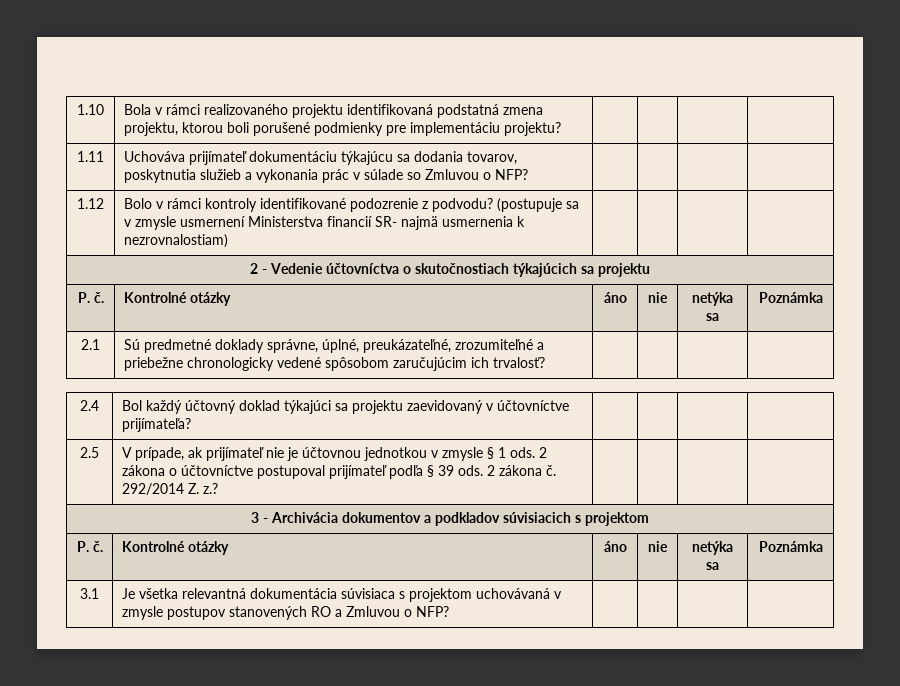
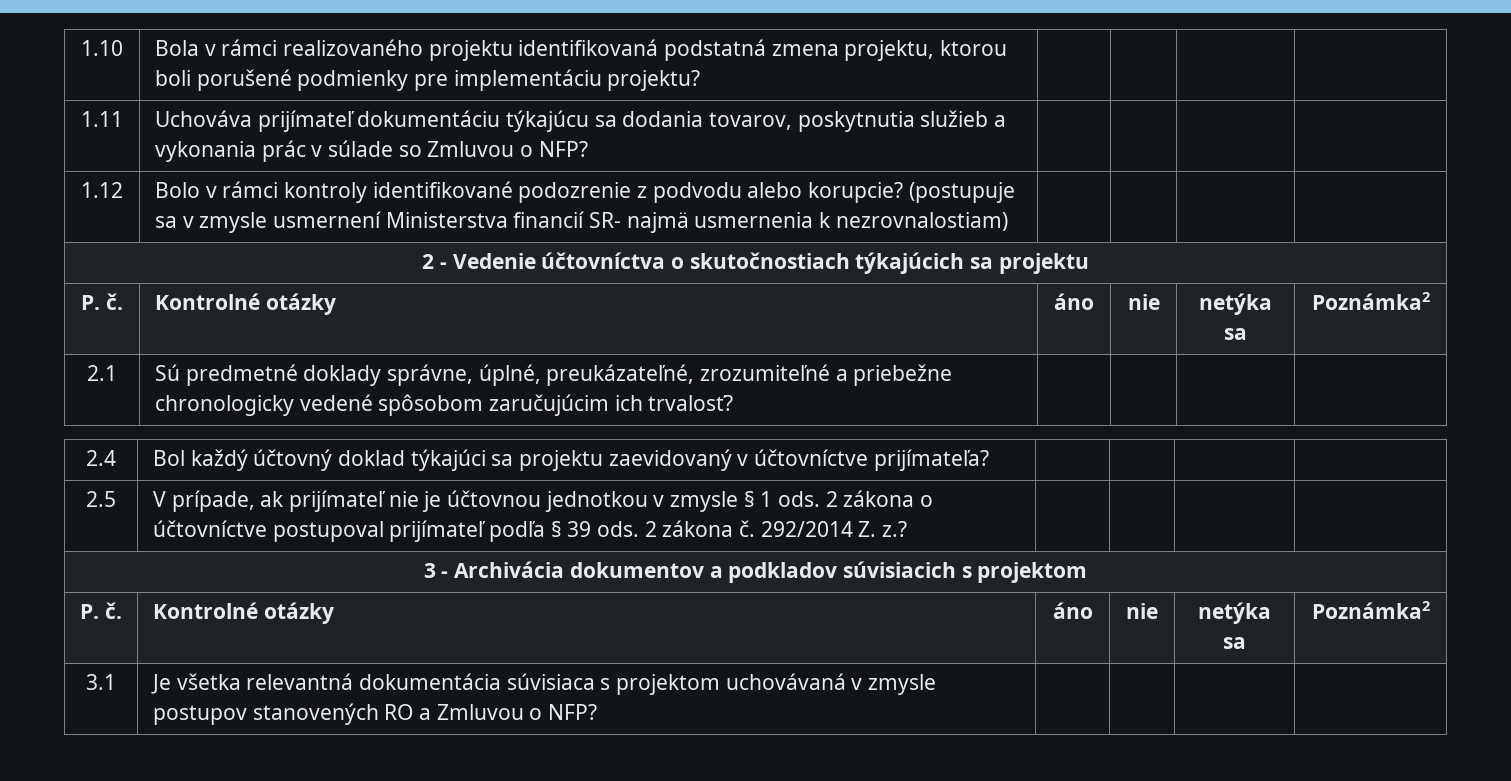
- 1.12 | Bolo v rámci kontroly identifikované podozrenie z podvodu? (postupuje sa v zmysle usmernení Ministerstva financií SR- najmä usmernenia k nezrovnalostiam) | | | |
+ 1.12 | Bolo v rámci kontroly identifikované podozrenie z podvodu alebo korupcie? (postupuje sa v zmysle usmernení Ministerstva financií SR- najmä usmernenia k nezrovnalostiam) | | | |
  2 - Vedenie účtovníctva o skutočnostiach týkajúcich sa projektu
- P. č. | Kontrolné otázky | áno | nie | netýka sa | Poznámka
+ P. č. | Kontrolné otázky | áno | nie | netýka sa | Poznámka2
  3 - Archivácia dokumentov a podkladov súvisiacich s projektom
- P. č. | Kontrolné otázky | áno | nie | netýka sa | Poznámka
+ P. č. | Kontrolné otázky | áno | nie | netýka sa | Poznámka2

